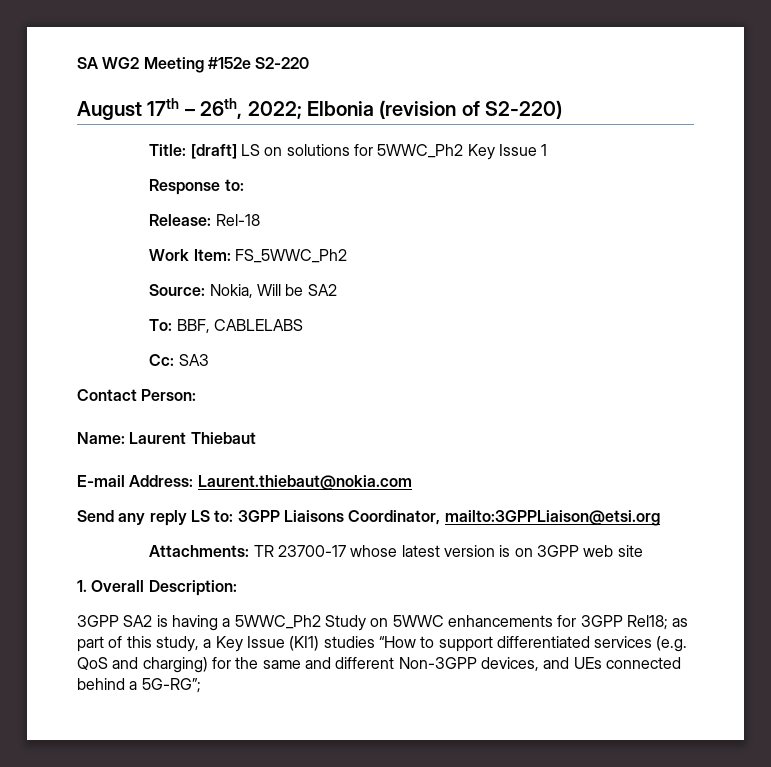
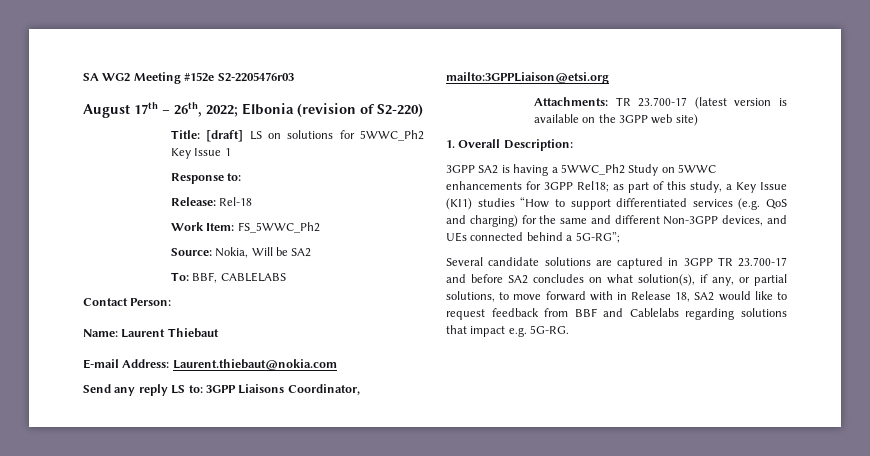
- SA WG2 Meeting #152e S2-220
+ SA WG2 Meeting #152e S2-2205476r03
- Cc: SA3
- Attachments: TR 23700-17 whose latest version is on 3GPP web site
+ Attachments: TR 23.700-17 (latest version is available on the 3GPP web site)
+ Several candidate solutions are captured in 3GPP TR 23.700-17 and before SA2 concludes on what solution(s), if any, or partial solutions, to move forward with in Release 18, SA2 would like to request feedback from BBF and Cablelabs regarding solutions that impact e.g. 5G-RG.

